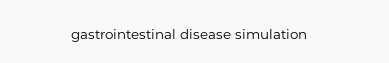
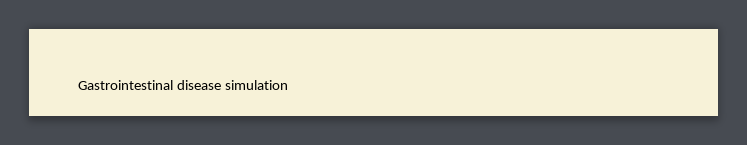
- gastrointestinal disease simulation
+ Gastrointestinal disease simulation

